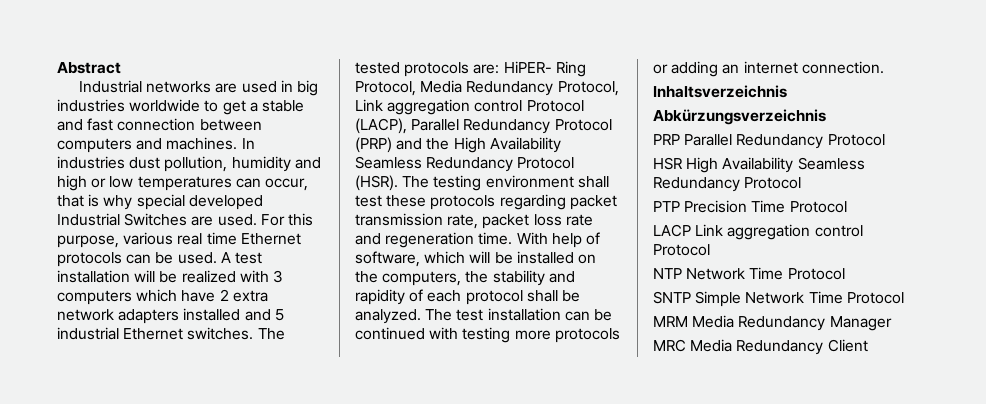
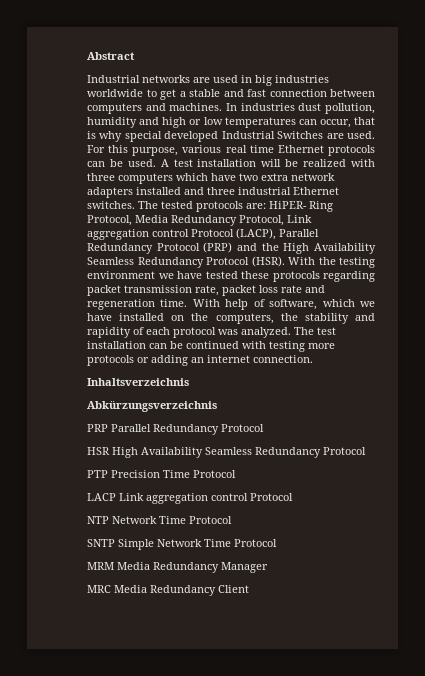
- A test installation will be realized with 3 computers which have 2 extra network adapters installed and 5 industrial Ethernet switches.
+ A test installation will be realized with three computers which have two extra network adapters installed and three industrial Ethernet switches.
- The testing environment shall test these protocols regarding packet transmission rate, packet loss rate and regeneration time.
+ With the testing environment we have tested these protocols regarding packet transmission rate, packet loss rate and regeneration time.
- With help of software, which will be installed on the computers, the stability and rapidity of each protocol shall be analyzed.
+ With help of software, which we have installed on the computers, the stability and rapidity of each protocol was analyzed.

